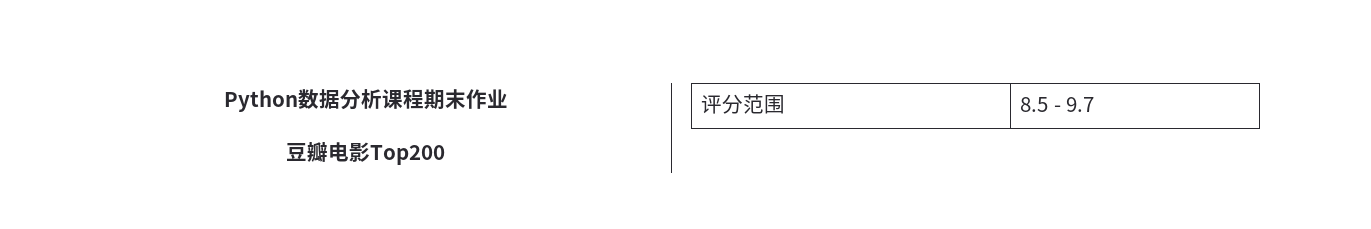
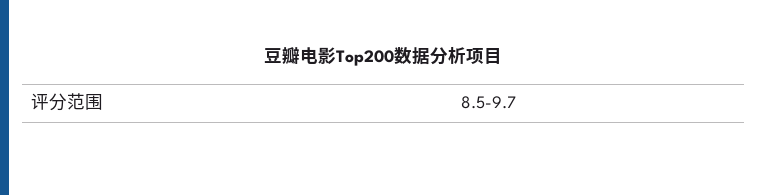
- Python数据分析课程期末作业
- 豆瓣电影Top200
+ 豆瓣电影Top200数据分析项目
- 评分范围 | 8.5 - 9.7
+ 评分范围 | 8.5-9.7

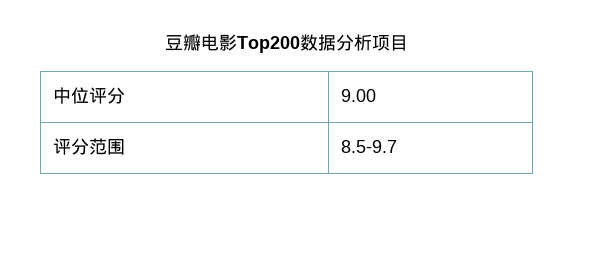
+ 中位评分 | 9.00

